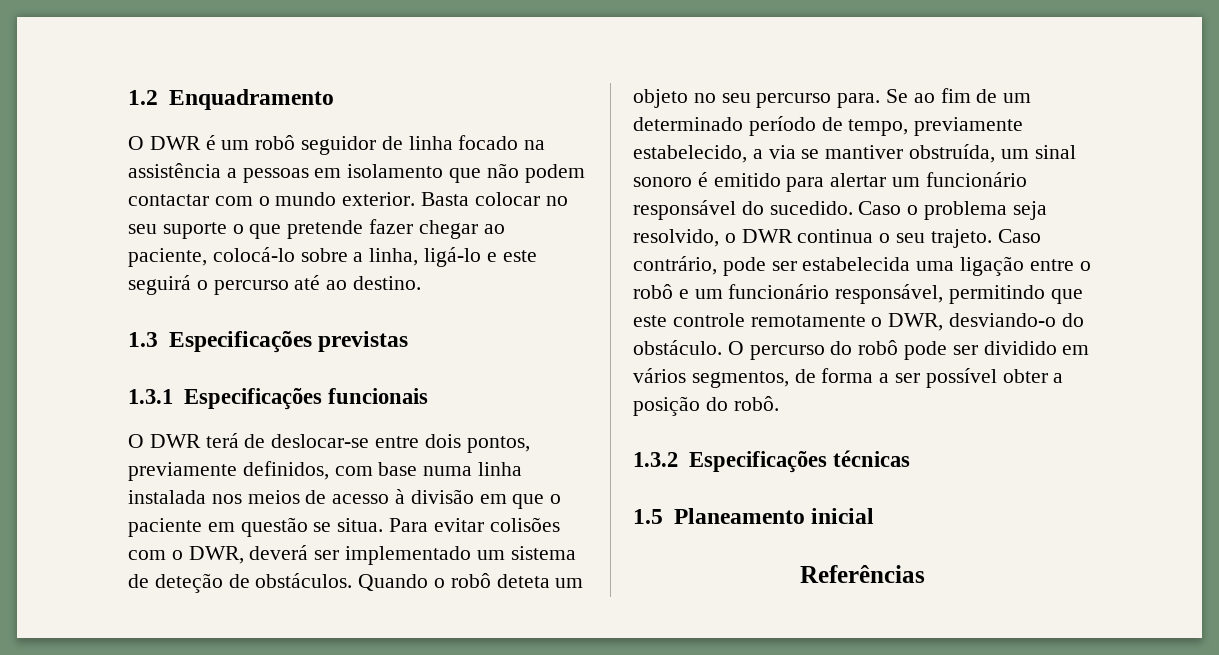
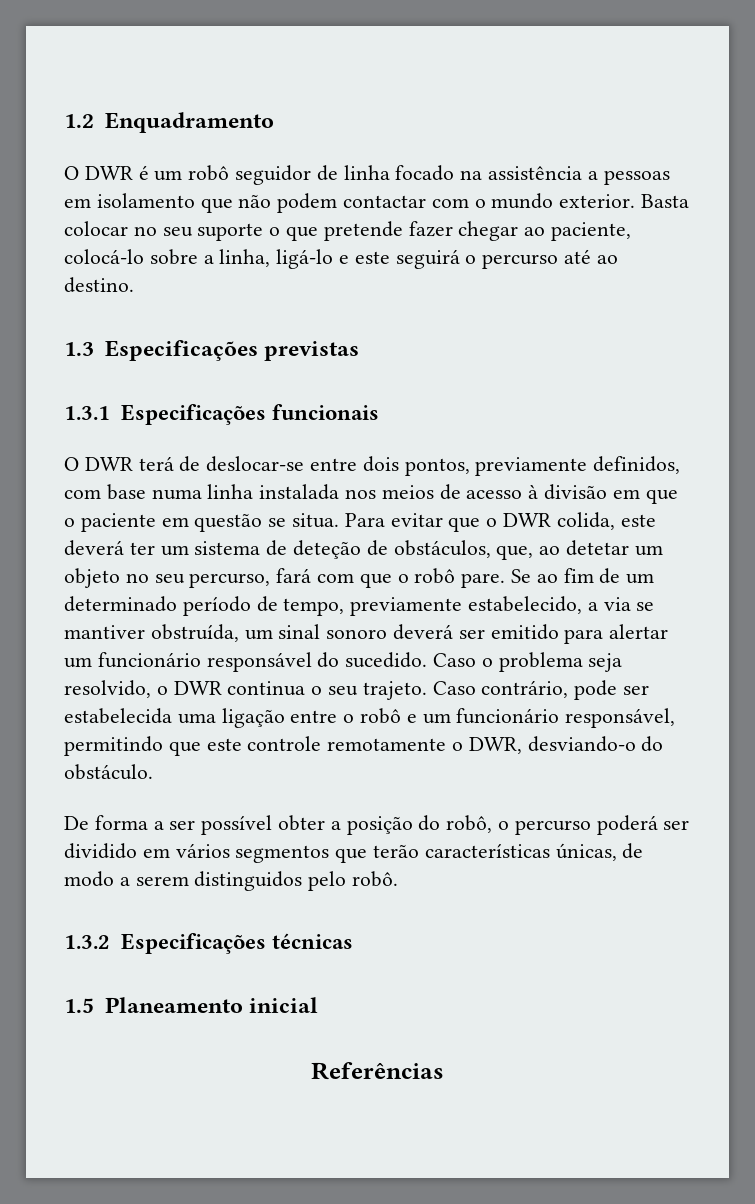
- Para evitar colisões com o DWR, deverá ser implementado um sistema de deteção de obstáculos. Quando o robô deteta um objeto no seu percurso para. Se ao fim de um determinado período de tempo, previamente estabelecido, a via se mantiver obstruída, um sinal sonoro é emitido para alertar um funcionário responsável do sucedido.
+ Para evitar que o DWR colida, este deverá ter um sistema de deteção de obstáculos, que, ao detetar um objeto no seu percurso, fará com que o robô pare. Se ao fim de um determinado período de tempo, previamente estabelecido, a via se mantiver obstruída, um sinal sonoro deverá ser emitido para alertar um funcionário responsável do sucedido.
- Caso contrário, pode ser estabelecida uma ligação entre o robô e um funcionário responsável, permitindo que este controle remotamente o DWR, desviando-o do obstáculo. O percurso do robô pode ser dividido em vários segmentos, de forma a ser possível obter a posição do robô.
+ Caso contrário, pode ser estabelecida uma ligação entre o robô e um funcionário responsável, permitindo que este controle remotamente o DWR, desviando-o do obstáculo.
+ De forma a ser possível obter a posição do robô, o percurso poderá ser dividido em vários segmentos que terão características únicas, de modo a serem distinguidos pelo robô.

